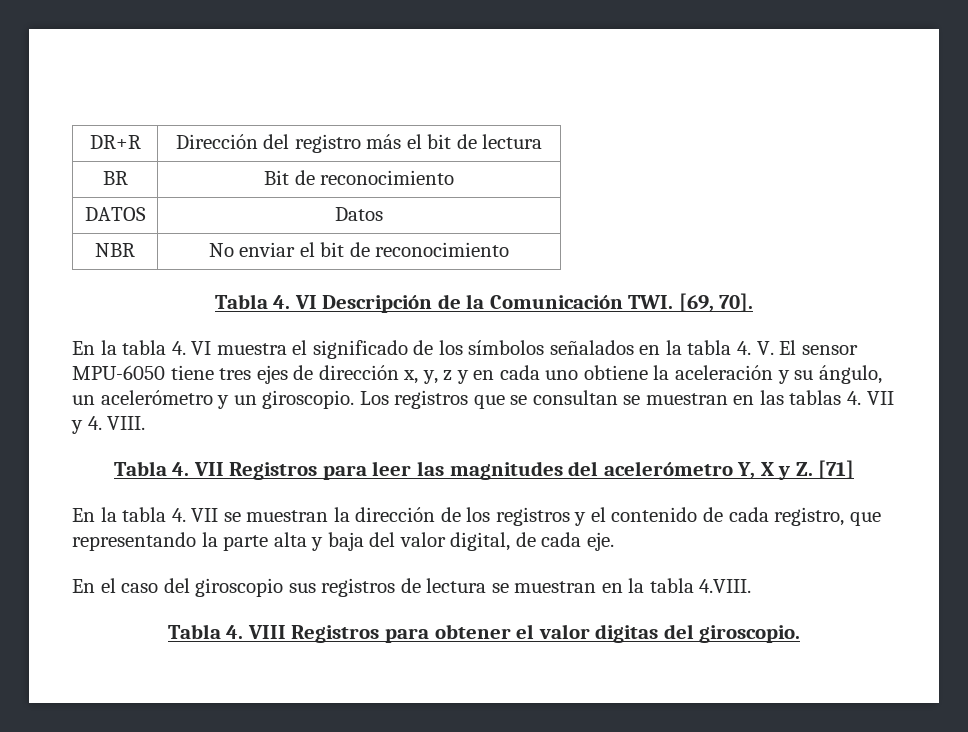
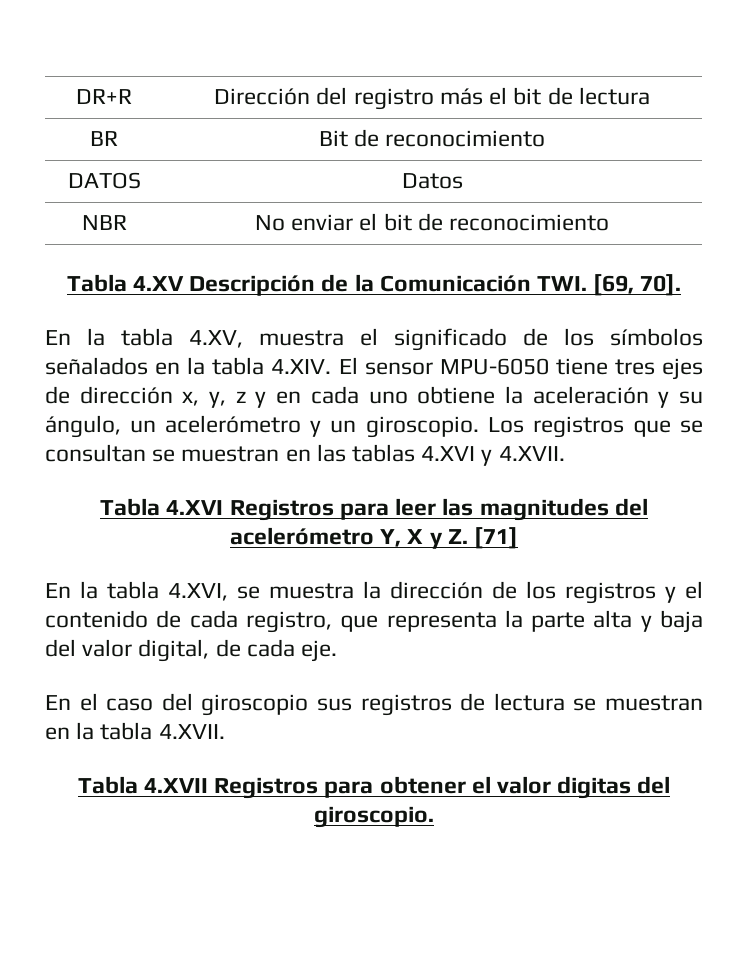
- Tabla 4. VI Descripción de la Comunicación TWI. [69, 70].
+ Tabla 4.XV Descripción de la Comunicación TWI. [69, 70].
- En la tabla 4. VI muestra el significado de los símbolos señalados en la tabla 4. V. El sensor MPU-6050 tiene tres ejes de dirección x, y, z y en cada uno obtiene la aceleración y su ángulo, un acelerómetro y un giroscopio.
+ En la tabla 4.XV, muestra el significado de los símbolos señalados en la tabla 4.XIV. El sensor MPU-6050 tiene tres ejes de dirección x, y, z y en cada uno obtiene la aceleración y su ángulo, un acelerómetro y un giroscopio.
- Los registros que se consultan se muestran en las tablas 4. VII y 4. VIII.
- Tabla 4. VII Registros para leer las magnitudes del acelerómetro Y, X y Z. [71]
+ Los registros que se consultan se muestran en las tablas 4.XVI y 4.XVII.
+ Tabla 4.XVI Registros para leer las magnitudes del acelerómetro Y, X y Z. [71]
- En la tabla 4. VII se muestran la dirección de los registros y el contenido de cada registro, que representando la parte alta y baja del valor digital, de cada eje.
+ En la tabla 4.XVI, se muestra la dirección de los registros y el contenido de cada registro, que representa la parte alta y baja del valor digital, de cada eje.
- En el caso del giroscopio sus registros de lectura se muestran en la tabla 4.VIII.
- Tabla 4. VIII Registros para obtener el valor digitas del giroscopio.
+ En el caso del giroscopio sus registros de lectura se muestran en la tabla 4.XVII.
+ Tabla 4.XVII Registros para obtener el valor digitas del giroscopio.

